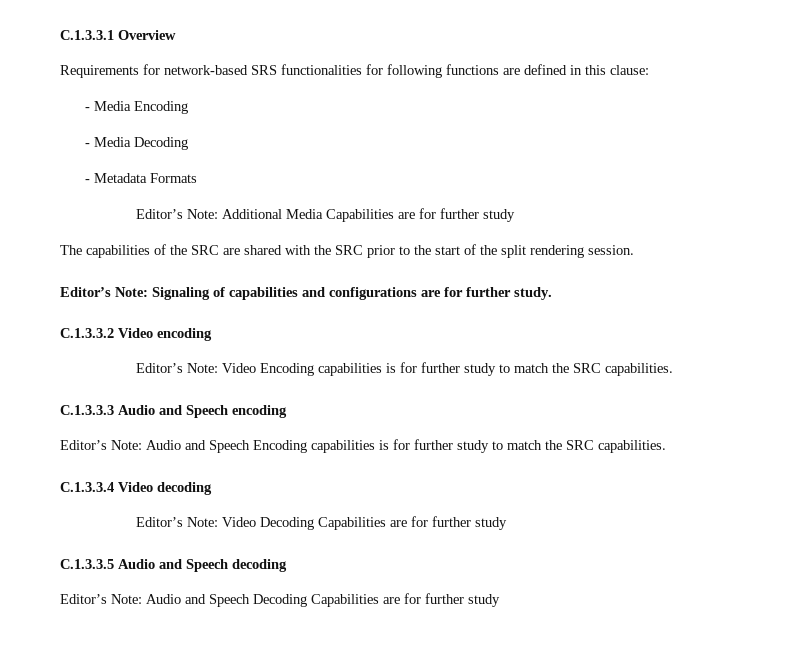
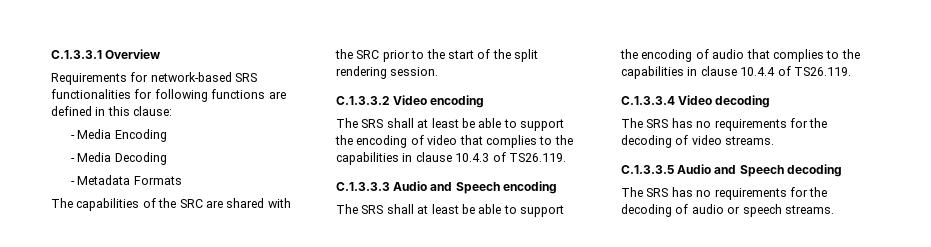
- Editor’s Note: Additional Media Capabilities are for further study
- Editor’s Note: Signaling of capabilities and configurations are for further study.
  C.1.3.3.2 Video encoding
- Editor’s Note: Video Encoding capabilities is for further study to match the SRC capabilities.
+ The SRS shall at least be able to support the encoding of video that complies to the capabilities in clause 10.4.3 of TS26.119.
- Editor’s Note: Audio and Speech Encoding capabilities is for further study to match the SRC capabilities.
+ The SRS shall at least be able to support the encoding of audio that complies to the capabilities in clause 10.4.4 of TS26.119.
  C.1.3.3.4 Video decoding
- Editor’s Note: Video Decoding Capabilities are for further study
+ The SRS has no requirements for the decoding of video streams.
- Editor’s Note: Audio and Speech Decoding Capabilities are for further study
+ The SRS has no requirements for the decoding of audio or speech streams.

